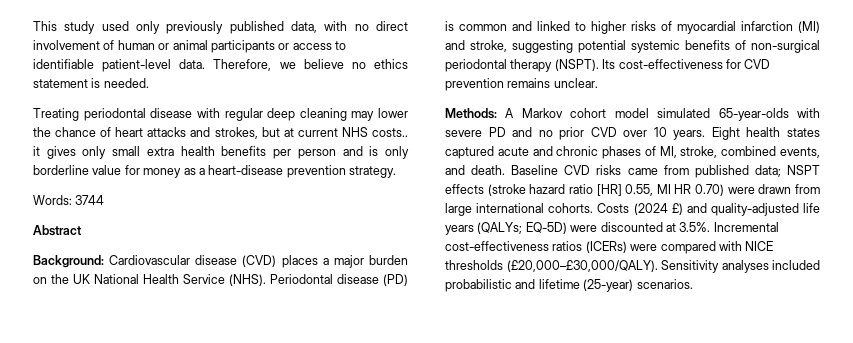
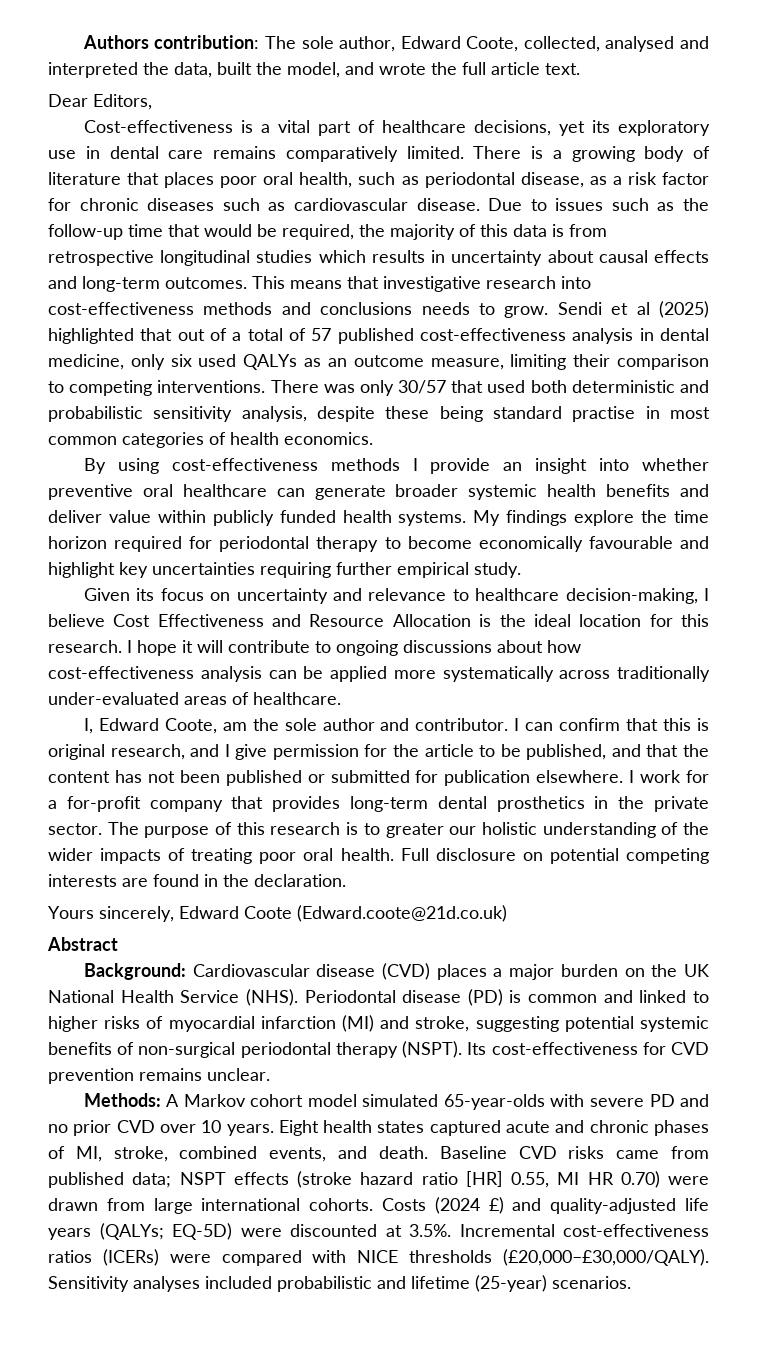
- This study used only previously published data, with no direct involvement of human or animal participants or access to identifiable patient-level data. Therefore, we believe no ethics statement is needed.
- Treating periodontal disease with regular deep cleaning may lower the chance of heart attacks and strokes, but at current NHS costs.. it gives only small extra health benefits per person and is only borderline value for money as a heart-disease prevention strategy.
- Words: 3744
+ Authors contribution: The sole author, Edward Coote, collected, analysed and interpreted the data, built the model, and wrote the full article text.
+ Dear Editors,
+ Cost-effectiveness is a vital part of healthcare decisions, yet its exploratory use in dental care remains comparatively limited. There is a growing body of literature that places poor oral health, such as periodontal disease, as a risk factor for chronic diseases such as cardiovascular disease. Due to issues such as the follow-up time that would be required, the majority of this data is from retrospective longitudinal studies which results in uncertainty about causal effects and long-term outcomes. This means that investigative research into cost-effectiveness methods and conclusions needs to grow. Sendi et al (2025) highlighted that out of a total of 57 published cost-effectiveness analysis in dental medicine, only six used QALYs as an outcome measure, limiting their comparison to competing interventions. There was only 30/57 that used both deterministic and probabilistic sensitivity analysis, despite these being standard practise in most common categories of health economics.
+ By using cost-effectiveness methods I provide an insight into whether preventive oral healthcare can generate broader systemic health benefits and deliver value within publicly funded health systems. My findings explore the time horizon required for periodontal therapy to become economically favourable and highlight key uncertainties requiring further empirical study.
+ Given its focus on uncertainty and relevance to healthcare decision-making, I believe Cost Effectiveness and Resource Allocation is the ideal location for this research. I hope it will contribute to ongoing discussions about how cost-effectiveness analysis can be applied more systematically across traditionally under-evaluated areas of healthcare.
+ I, Edward Coote, am the sole author and contributor. I can confirm that this is original research, and I give permission for the article to be published, and that the content has not been published or submitted for publication elsewhere. I work for a for-profit company that provides long-term dental prosthetics in the private sector. The purpose of this research is to greater our holistic understanding of the wider impacts of treating poor oral health. Full disclosure on potential competing interests are found in the declaration.
+ Yours sincerely, Edward Coote (Edward.coote@21d.co.uk)

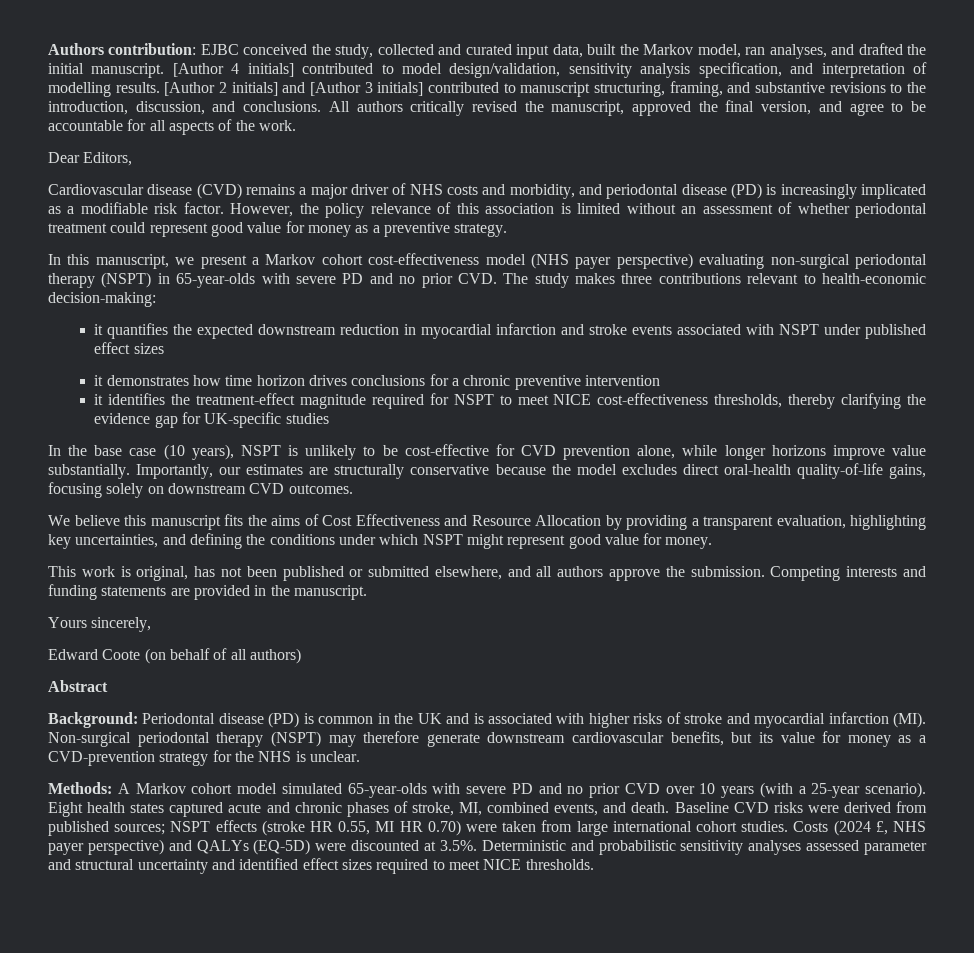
- Authors contribution: The sole author, Edward Coote, collected, analysed and interpreted the data, built the model, and wrote the full article text.
+ Authors contribution: EJBC conceived the study, collected and curated input data, built the Markov model, ran analyses, and drafted the initial manuscript. [Author 4 initials] contributed to model design/validation, sensitivity analysis specification, and interpretation of modelling results. [Author 2 initials] and [Author 3 initials] contributed to manuscript structuring, framing, and substantive revisions to the introduction, discussion, and conclusions. All authors critically revised the manuscript, approved the final version, and agree to be accountable for all aspects of the work.
  Dear Editors,
- Cost-effectiveness is a vital part of healthcare decisions, yet its exploratory use in dental care remains comparatively limited. There is a growing body of literature that places poor oral health, such as periodontal disease, as a risk factor for chronic diseases such as cardiovascular disease. Due to issues such as the follow-up time that would be required, the majority of this data is from retrospective longitudinal studies which results in uncertainty about causal effects and long-term outcomes. This means that investigative research into cost-effectiveness methods and conclusions needs to grow. Sendi et al (2025) highlighted that out of a total of 57 published cost-effectiveness analysis in dental medicine, only six used QALYs as an outcome measure, limiting their comparison to competing interventions. There was only 30/57 that used both deterministic and probabilistic sensitivity analysis, despite these being standard practise in most common categories of health economics.
- By using cost-effectiveness methods I provide an insight into whether preventive oral healthcare can generate broader systemic health benefits and deliver value within publicly funded health systems. My findings explore the time horizon required for periodontal therapy to become economically favourable and highlight key uncertainties requiring further empirical study.
- Given its focus on uncertainty and relevance to healthcare decision-making, I believe Cost Effectiveness and Resource Allocation is the ideal location for this research. I hope it will contribute to ongoing discussions about how cost-effectiveness analysis can be applied more systematically across traditionally under-evaluated areas of healthcare.
- I, Edward Coote, am the sole author and contributor. I can confirm that this is original research, and I give permission for the article to be published, and that the content has not been published or submitted for publication elsewhere. I work for a for-profit company that provides long-term dental prosthetics in the private sector. The purpose of this research is to greater our holistic understanding of the wider impacts of treating poor oral health. Full disclosure on potential competing interests are found in the declaration.
+ Cardiovascular disease (CVD) remains a major driver of NHS costs and morbidity, and periodontal disease (PD) is increasingly implicated as a modifiable risk factor. However, the policy relevance of this association is limited without an assessment of whether periodontal treatment could represent good value for money as a preventive strategy.
+ In this manuscript, we present a Markov cohort cost-effectiveness model (NHS payer perspective) evaluating non-surgical periodontal therapy (NSPT) in 65-year-olds with severe PD and no prior CVD. The study makes three contributions relevant to health-economic decision-making:
+ it quantifies the expected downstream reduction in myocardial infarction and stroke events associated with NSPT under published effect sizes
+ it demonstrates how time horizon drives conclusions for a chronic preventive intervention
+ it identifies the treatment-effect magnitude required for NSPT to meet NICE cost-effectiveness thresholds, thereby clarifying the evidence gap for UK-specific studies
+ In the base case (10 years), NSPT is unlikely to be cost-effective for CVD prevention alone, while longer horizons improve value substantially. Importantly, our estimates are structurally conservative because the model excludes direct oral-health quality-of-life gains, focusing solely on downstream CVD outcomes.
+ We believe this manuscript fits the aims of Cost Effectiveness and Resource Allocation by providing a transparent evaluation, highlighting key uncertainties, and defining the conditions under which NSPT might represent good value for money.
+ This work is original, has not been published or submitted elsewhere, and all authors approve the submission. Competing interests and funding statements are provided in the manuscript.
- Yours sincerely, Edward Coote (Edward.coote@21d.co.uk)
+ Yours sincerely,
+ Edward Coote (on behalf of all authors)
  Abstract
- Background: Cardiovascular disease (CVD) places a major burden on the UK National Health Service (NHS). Periodontal disease (PD) is common and linked to higher risks of myocardial infarction (MI) and stroke, suggesting potential systemic benefits of non-surgical periodontal therapy (NSPT). Its cost-effectiveness for CVD prevention remains unclear.
+ Background: Periodontal disease (PD) is common in the UK and is associated with higher risks of stroke and myocardial infarction (MI). Non-surgical periodontal therapy (NSPT) may therefore generate downstream cardiovascular benefits, but its value for money as a CVD-prevention strategy for the NHS is unclear.
- Methods: A Markov cohort model simulated 65-year-olds with severe PD and no prior CVD over 10 years.
+ Methods: A Markov cohort model simulated 65-year-olds with severe PD and no prior CVD over 10 years (with a 25-year scenario).
- Eight health states captured acute and chronic phases of MI, stroke, combined events, and death.
+ Eight health states captured acute and chronic phases of stroke, MI, combined events, and death.
- Baseline CVD risks came from published data; NSPT effects (stroke hazard ratio [HR] 0.55, MI HR 0.70) were drawn from large international cohorts. Costs (2024 £) and quality-adjusted life years (QALYs; EQ-5D) were discounted at 3.5%. Incremental cost-effectiveness ratios (ICERs) were compared with NICE thresholds (£20,000–£30,000/QALY). Sensitivity analyses included probabilistic and lifetime (25-year) scenarios.
+ Baseline CVD risks were derived from published sources; NSPT effects (stroke HR 0.55, MI HR 0.70) were taken from large international cohort studies. Costs (2024 £, NHS payer perspective) and QALYs (EQ-5D) were discounted at 3.5%. Deterministic and probabilistic sensitivity analyses assessed parameter and structural uncertainty and identified effect sizes required to meet NICE thresholds.

